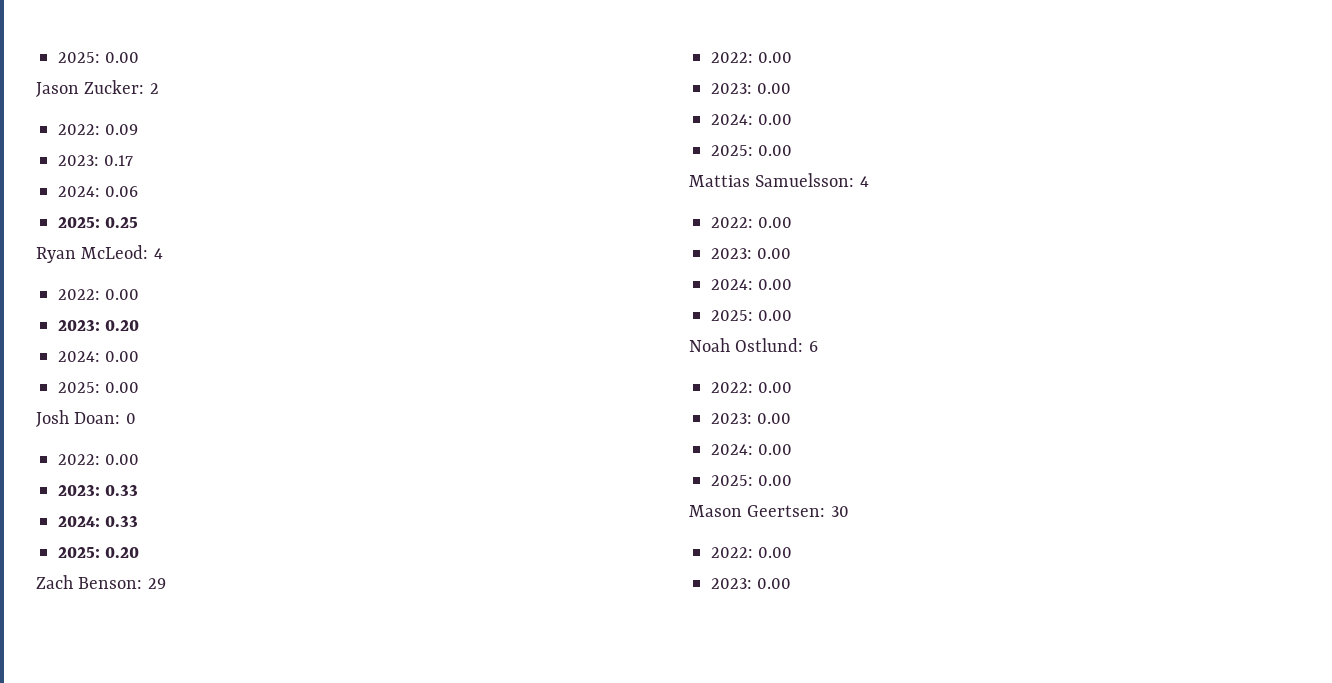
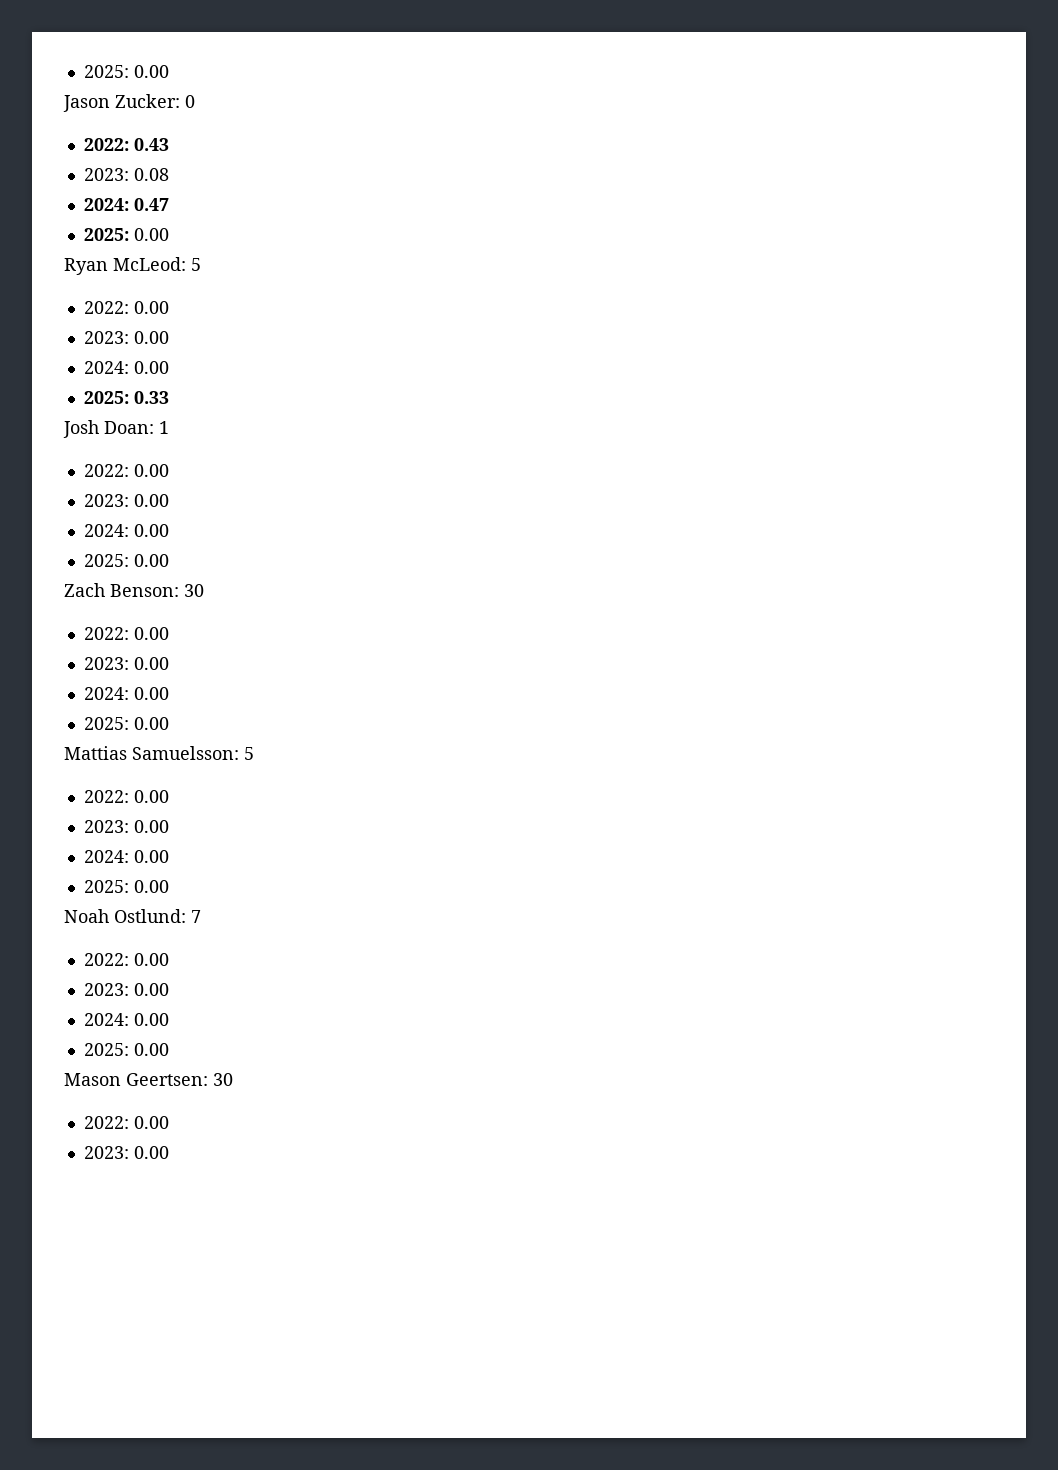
- Jason Zucker: 2
- 2022: 0.09
- 2023: 0.17
- 2024: 0.06
- 2025: 0.25
+ Jason Zucker: 0
+ 2022: 0.43
+ 2023: 0.08
+ 2024: 0.47
+ 2025: 0.00
- Ryan McLeod: 4
+ Ryan McLeod: 5
  2022: 0.00
- 2023: 0.20
+ 2023: 0.00
+ 2024: 0.00
+ 2025: 0.33
+ Josh Doan: 1
+ 2022: 0.00
+ 2023: 0.00
  2024: 0.00
  2025: 0.00
- Josh Doan: 0
- 2022: 0.00
- 2023: 0.33
- 2024: 0.33
- 2025: 0.20
- Zach Benson: 29
+ Zach Benson: 30
- Mattias Samuelsson: 4
+ Mattias Samuelsson: 5
- Noah Ostlund: 6
+ Noah Ostlund: 7

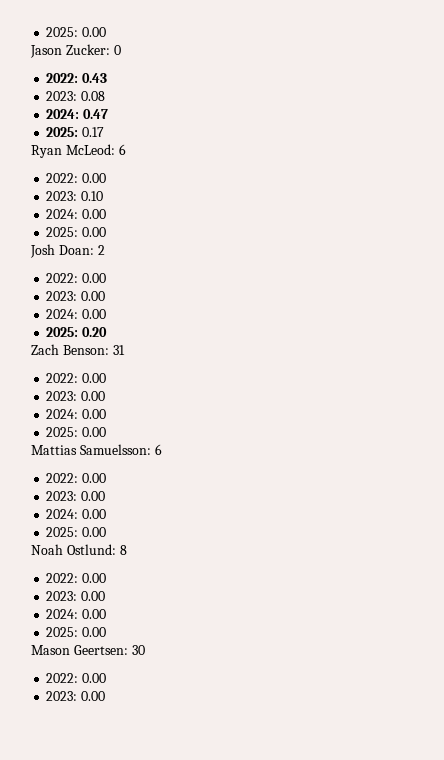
  2024: 0.47
- 2025: 0.00
+ 2025: 0.17
- Ryan McLeod: 5
+ Ryan McLeod: 6
+ 2022: 0.00
+ 2023: 0.10
+ 2024: 0.00
+ 2025: 0.00
+ Josh Doan: 2
  2022: 0.00
  2023: 0.00
  2024: 0.00
- 2025: 0.33
- Josh Doan: 1
- 2022: 0.00
- 2023: 0.00
- 2024: 0.00
- 2025: 0.00
+ 2025: 0.20
- Zach Benson: 30
+ Zach Benson: 31
- Mattias Samuelsson: 5
+ Mattias Samuelsson: 6
- Noah Ostlund: 7
+ Noah Ostlund: 8

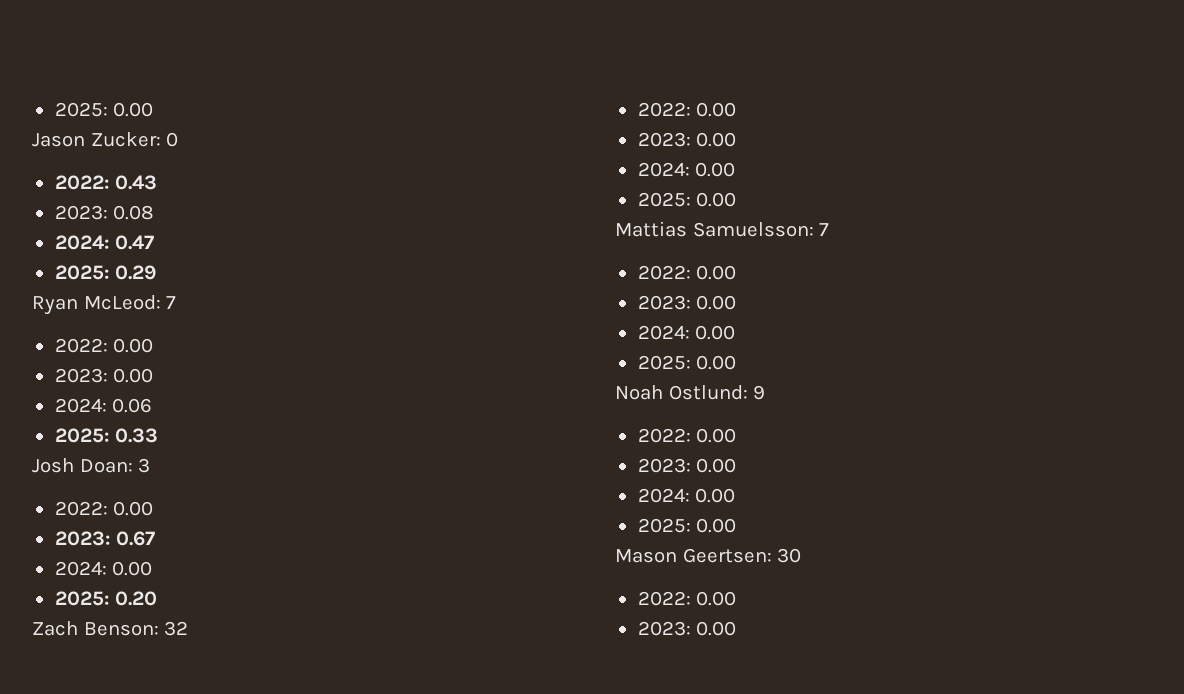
- 2025: 0.17
+ 2025: 0.29
- Ryan McLeod: 6
- 2022: 0.00
- 2023: 0.10
- 2024: 0.00
- 2025: 0.00
- Josh Doan: 2
+ Ryan McLeod: 7
  2022: 0.00
  2023: 0.00
+ 2024: 0.06
+ 2025: 0.33
+ Josh Doan: 3
+ 2022: 0.00
+ 2023: 0.67
- Zach Benson: 31
+ Zach Benson: 32
- Mattias Samuelsson: 6
+ Mattias Samuelsson: 7
- Noah Ostlund: 8
+ Noah Ostlund: 9

